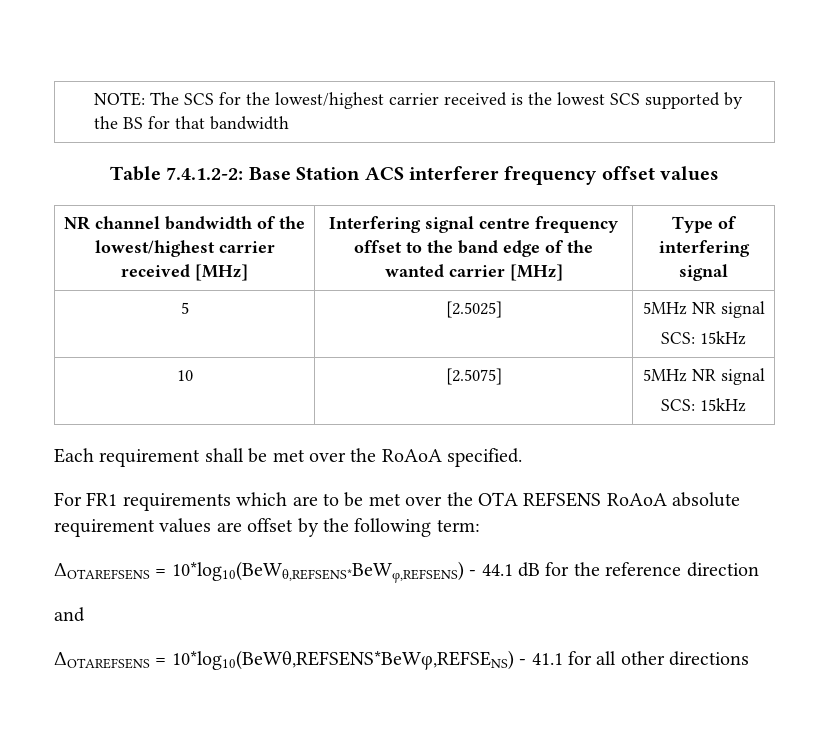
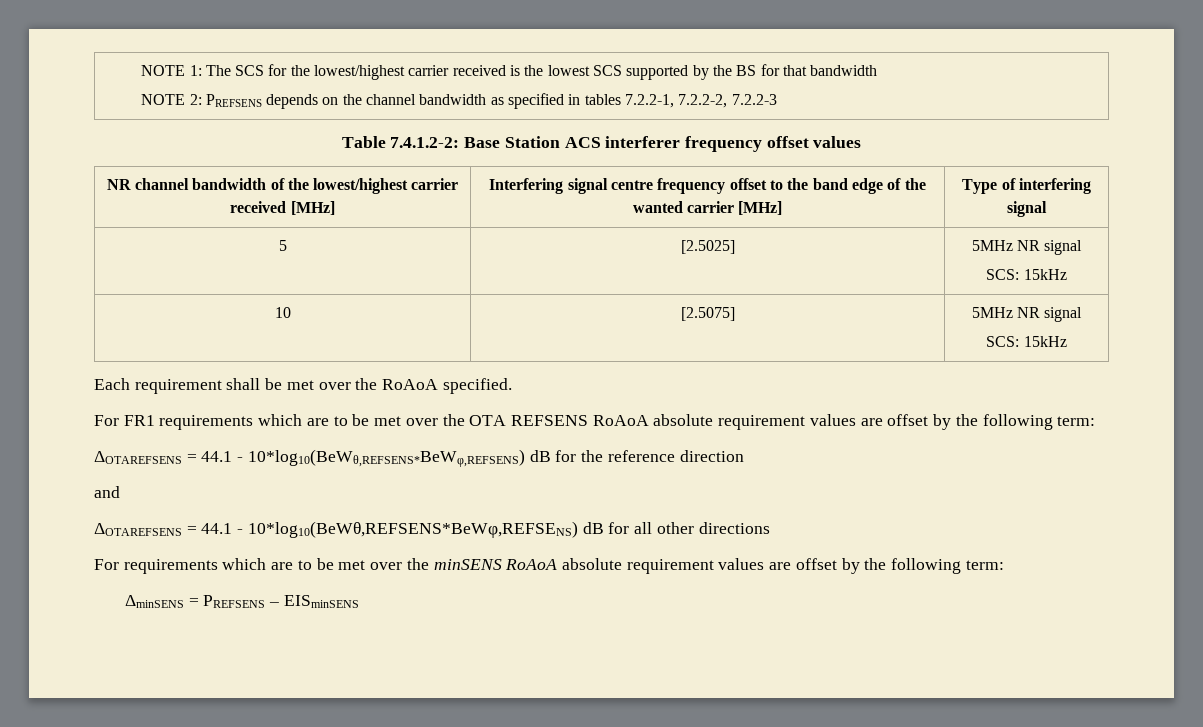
- NOTE: The SCS for the lowest/highest carrier received is the lowest SCS supported by the BS for that bandwidth
+ NOTE 1: The SCS for the lowest/highest carrier received is the lowest SCS supported by the BS for that bandwidth
+ NOTE 2: PREFSENS depends on the channel bandwidth as specified in tables 7.2.2-1, 7.2.2-2, 7.2.2-3
- ΔOTAREFSENS = 10*log10(BeWθ,REFSENS*BeWφ,REFSENS) - 44.1 dB for the reference direction
+ ΔOTAREFSENS = 44.1 - 10*log10(BeWθ,REFSENS*BeWφ,REFSENS) dB for the reference direction
- ΔOTAREFSENS = 10*log10(BeWθ,REFSENS*BeWφ,REFSENS) - 41.1 for all other directions
+ ΔOTAREFSENS = 44.1 - 10*log10(BeWθ,REFSENS*BeWφ,REFSENS) dB for all other directions
+ For requirements which are to be met over the minSENS RoAoA absolute requirement values are offset by the following term:
+ ΔminSENS = PREFSENS – EISminSENS

